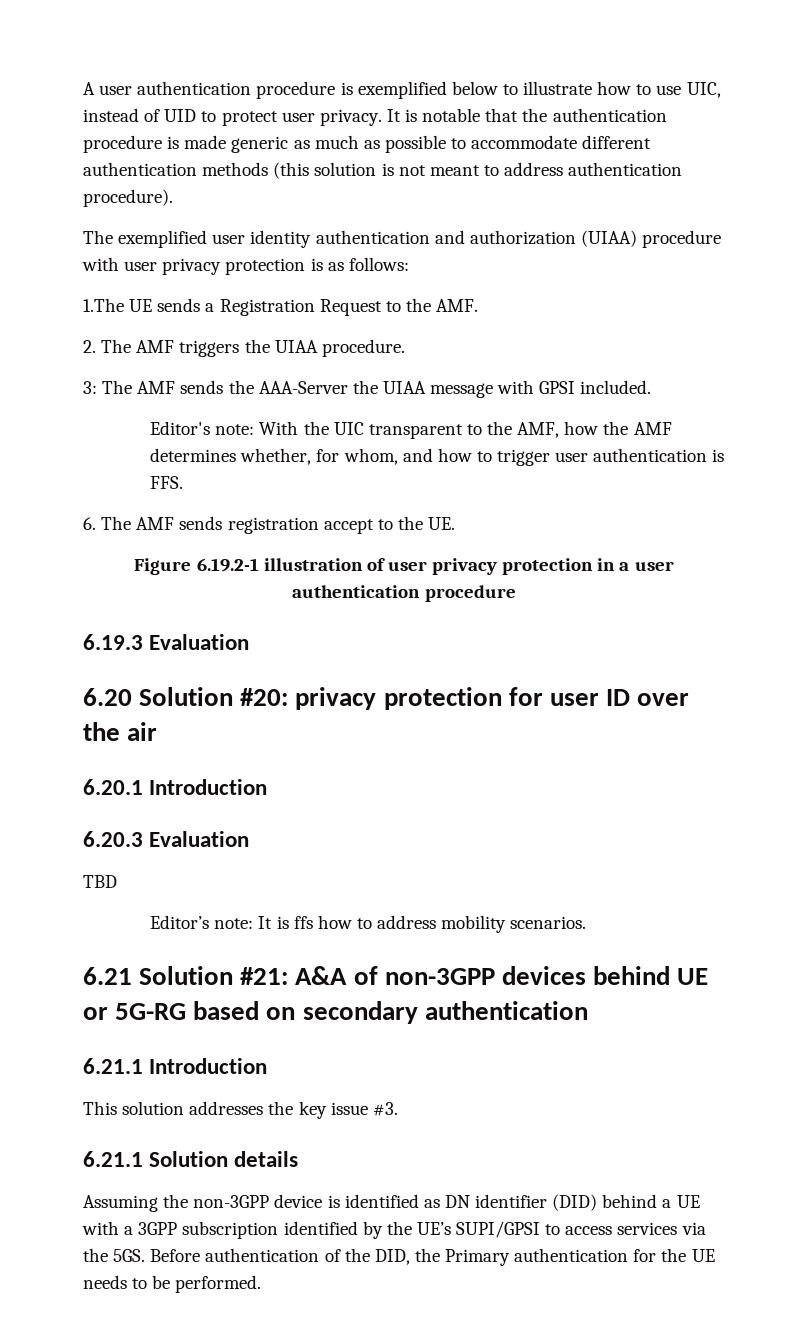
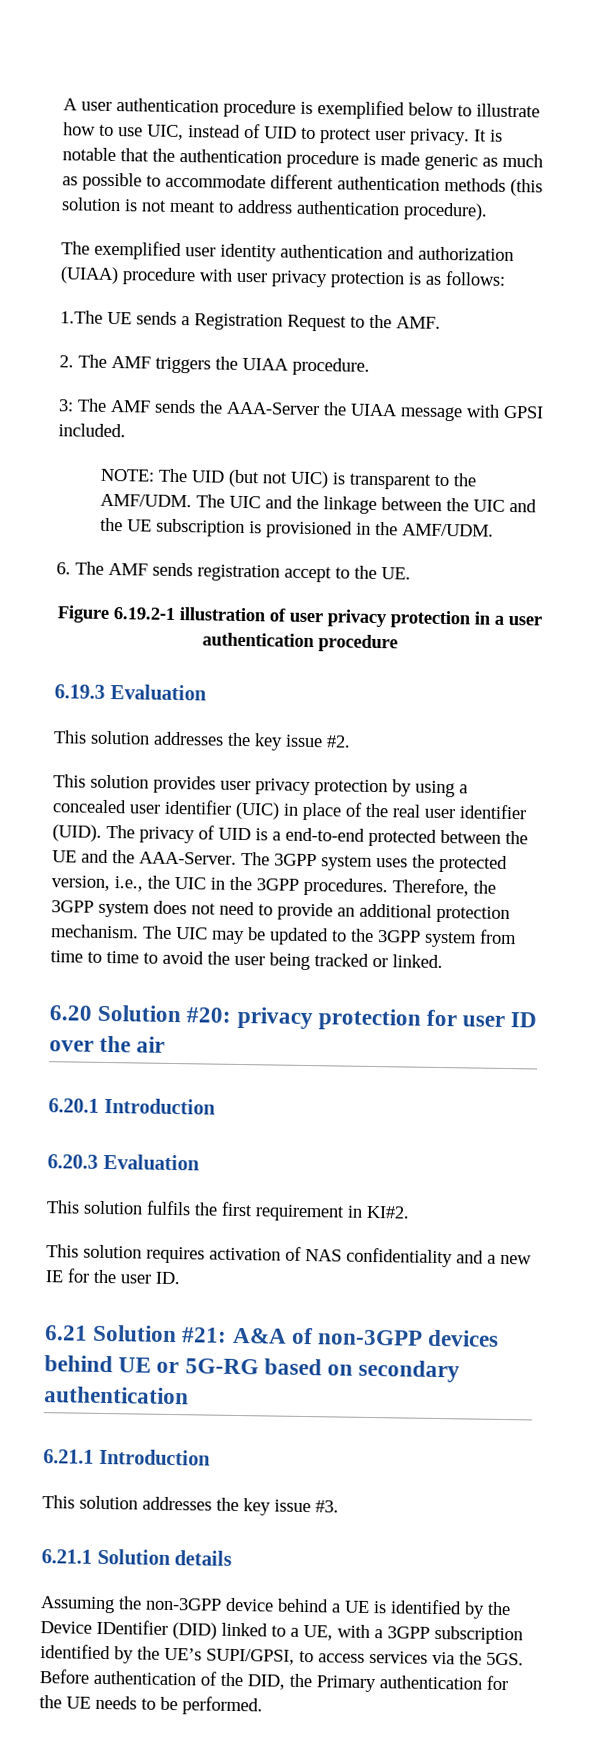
- Editor's note: With the UIC transparent to the AMF, how the AMF determines whether, for whom, and how to trigger user authentication is FFS.
+ NOTE: The UID (but not UIC) is transparent to the AMF/UDM. The UIC and the linkage between the UIC and the UE subscription is provisioned in the AMF/UDM.
+ This solution addresses the key issue #2.
+ This solution provides user privacy protection by using a concealed user identifier (UIC) in place of the real user identifier (UID). The privacy of UID is a end-to-end protected between the UE and the AAA-Server. The 3GPP system uses the protected version, i.e., the UIC in the 3GPP procedures. Therefore, the 3GPP system does not need to provide an additional protection mechanism. The UIC may be updated to the 3GPP system from time to time to avoid the user being tracked or linked.
- TBD
- Editor’s note: It is ffs how to address mobility scenarios.
+ This solution fulfils the first requirement in KI#2.
+ This solution requires activation of NAS confidentiality and a new IE for the user ID.
- Assuming the non-3GPP device is identified as DN identifier (DID) behind a UE with a 3GPP subscription identified by the UE’s SUPI/GPSI to access services via the 5GS.
+ Assuming the non-3GPP device behind a UE is identified by the Device IDentifier (DID) linked to a UE, with a 3GPP subscription identified by the UE’s SUPI/GPSI, to access services via the 5GS.

